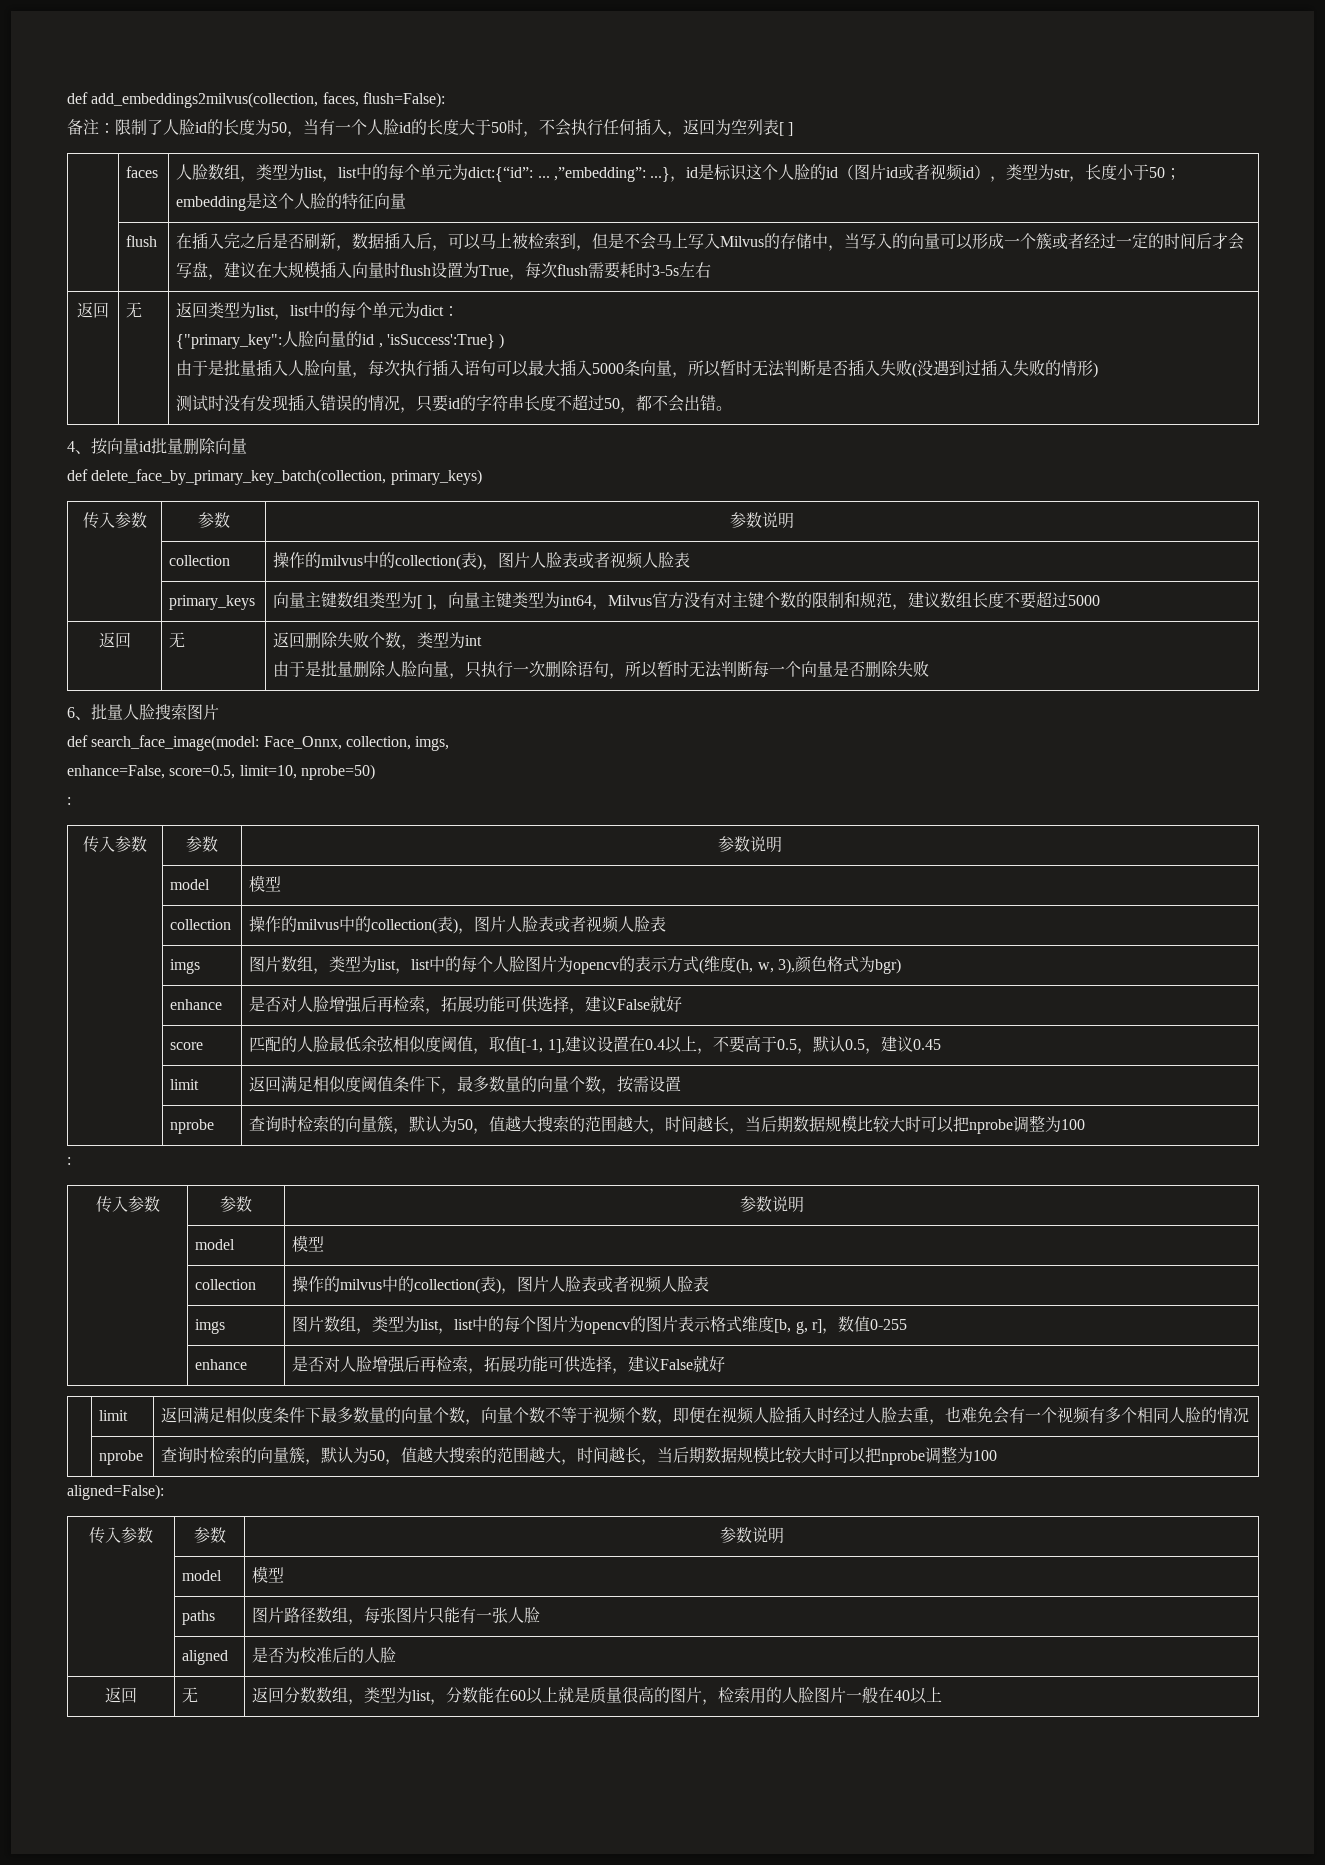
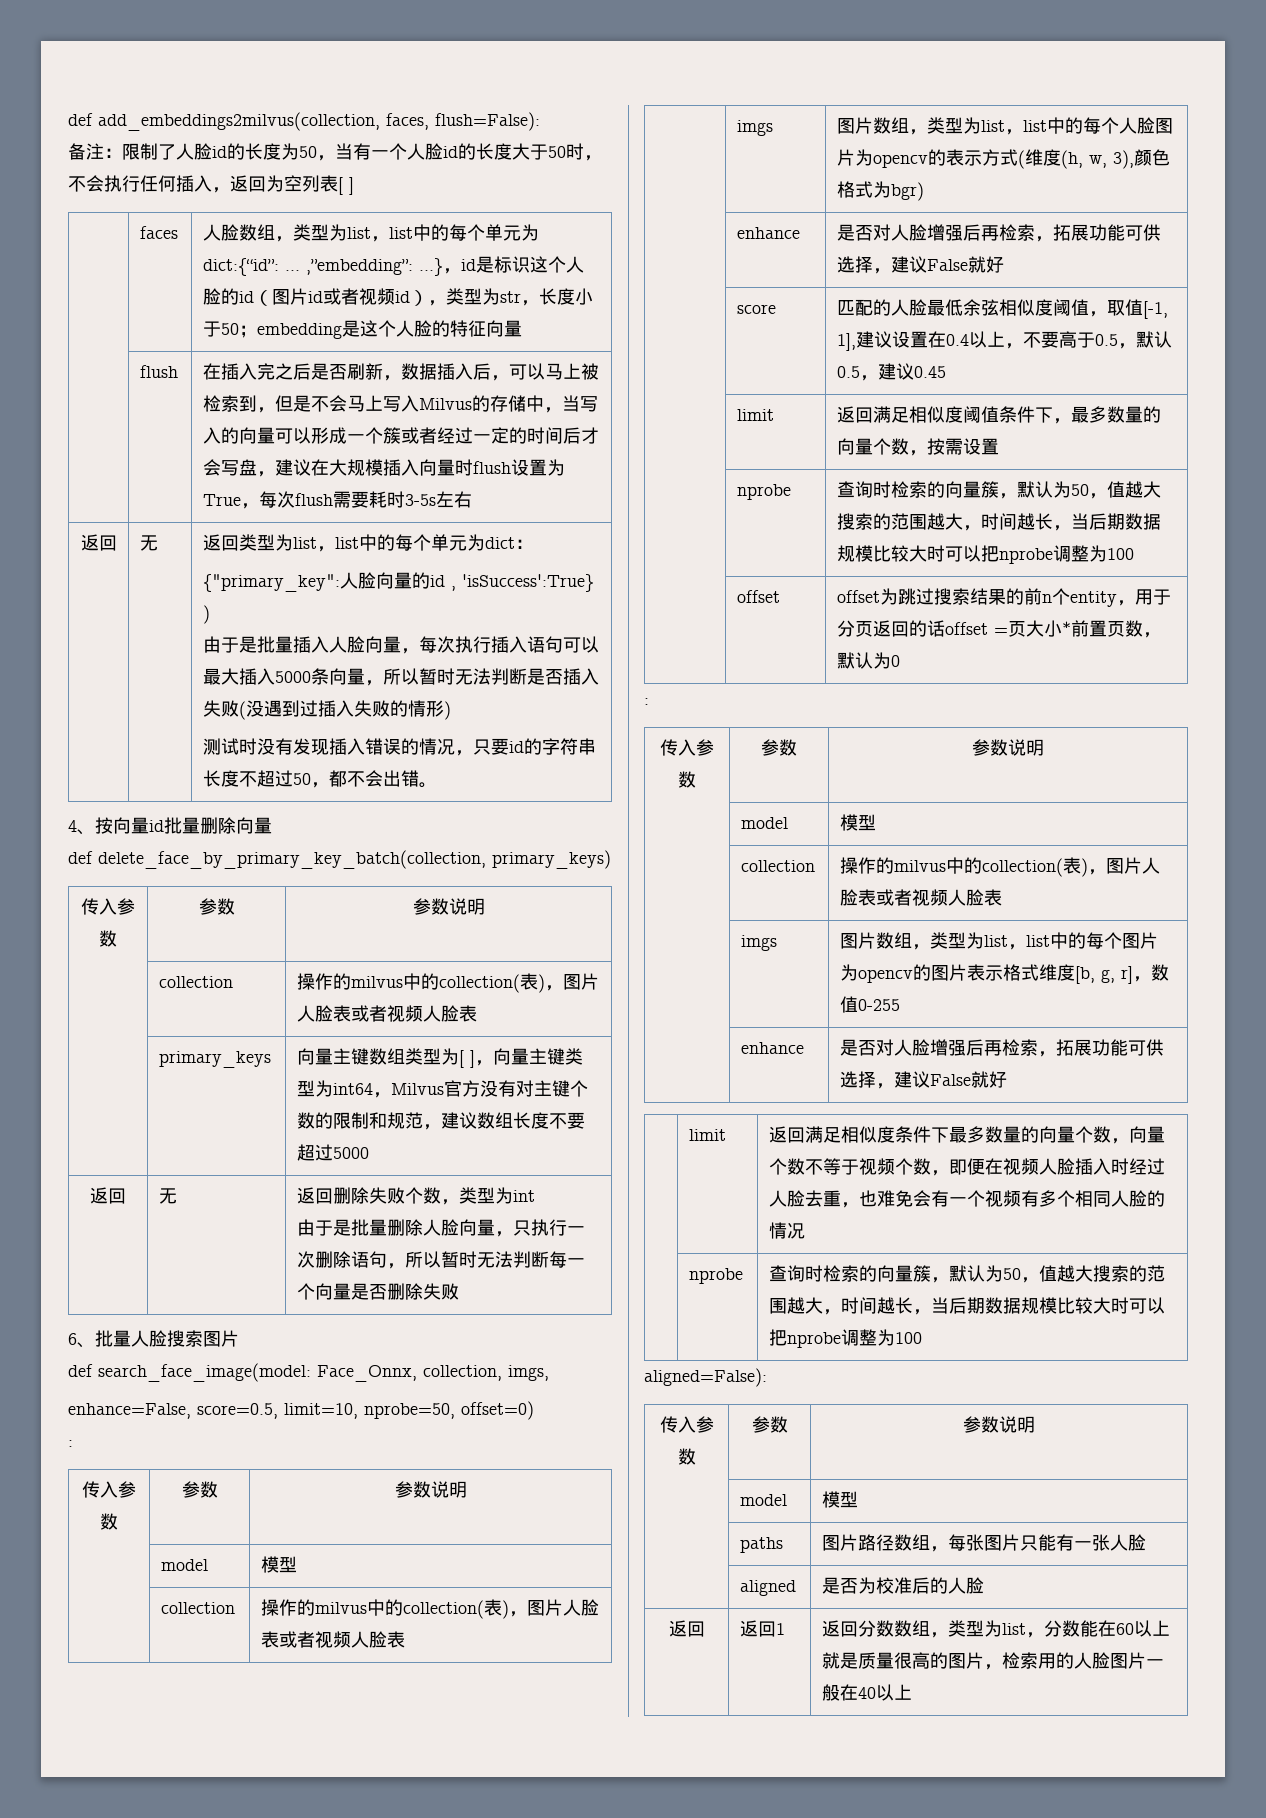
- enhance=False, score=0.5, limit=10, nprobe=50)
+ enhance=False, score=0.5, limit=10, nprobe=50, offset=0)
+ | offset | offset为跳过搜索结果的前n个entity，用于分页返回的话offset =页大小*前置页数，默认为0
- 返回 | 无 | 返回分数数组，类型为list，分数能在60以上就是质量很高的图片，检索用的人脸图片一般在40以上
+ 返回 | 返回1 | 返回分数数组，类型为list，分数能在60以上就是质量很高的图片，检索用的人脸图片一般在40以上

